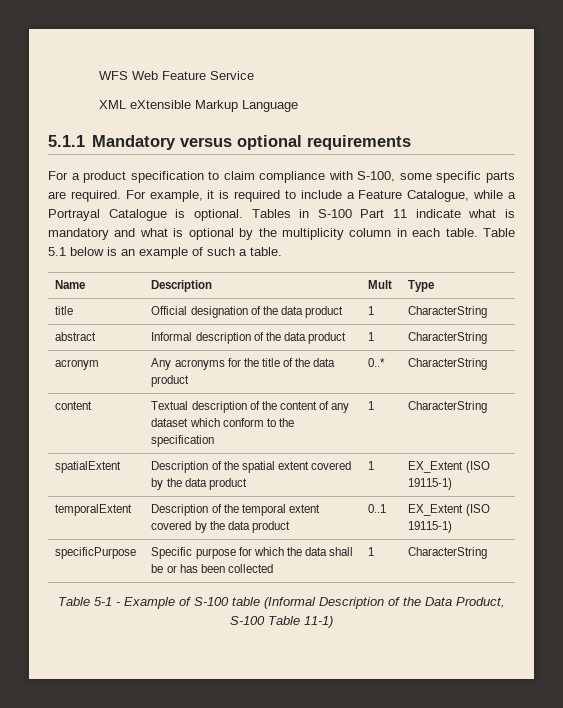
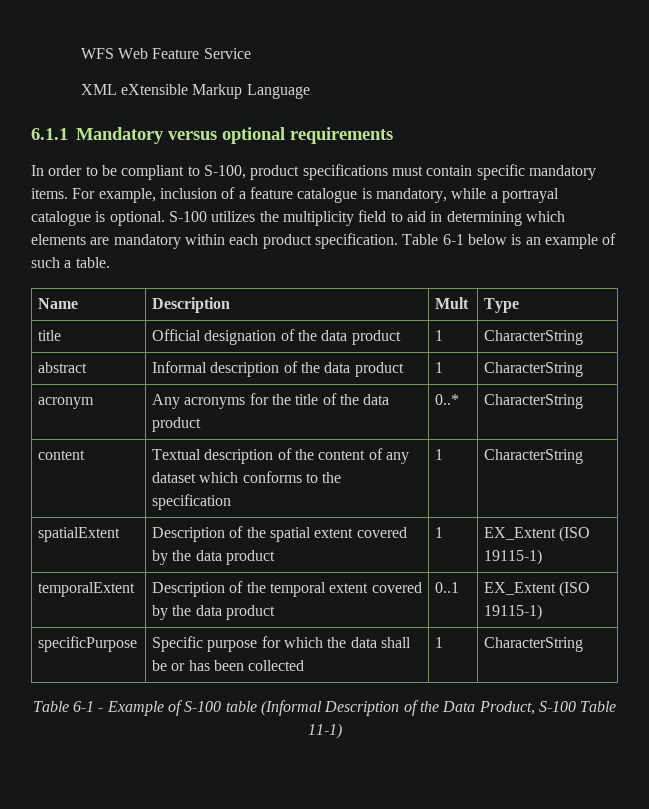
- 5.1.1 Mandatory versus optional requirements
+ 6.1.1 Mandatory versus optional requirements
- For a product specification to claim compliance with S-100, some specific parts are required. For example, it is required to include a Feature Catalogue, while a Portrayal Catalogue is optional. Tables in S-100 Part 11 indicate what is mandatory and what is optional by the multiplicity column in each table. Table 5.1 below is an example of such a table.
+ In order to be compliant to S-100, product specifications must contain specific mandatory items. For example, inclusion of a feature catalogue is mandatory, while a portrayal catalogue is optional. S-100 utilizes the multiplicity field to aid in determining which elements are mandatory within each product specification. Table 6-1 below is an example of such a table.
- content | Textual description of the content of any dataset which conform to the specification | 1 | CharacterString
+ content | Textual description of the content of any dataset which conforms to the specification | 1 | CharacterString
- Table 5-1 - Example of S-100 table (Informal Description of the Data Product, S-100 Table 11-1)
+ Table 6-1 - Example of S-100 table (Informal Description of the Data Product, S-100 Table 11-1)

